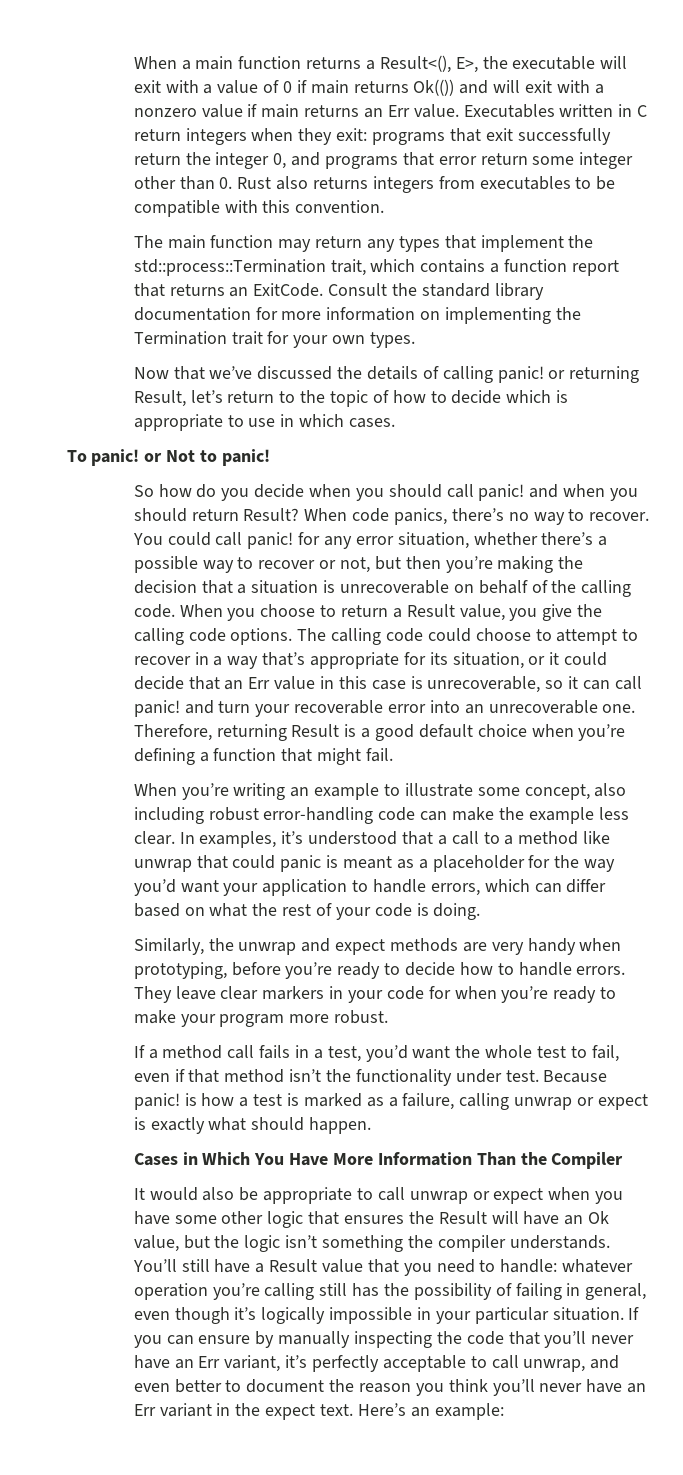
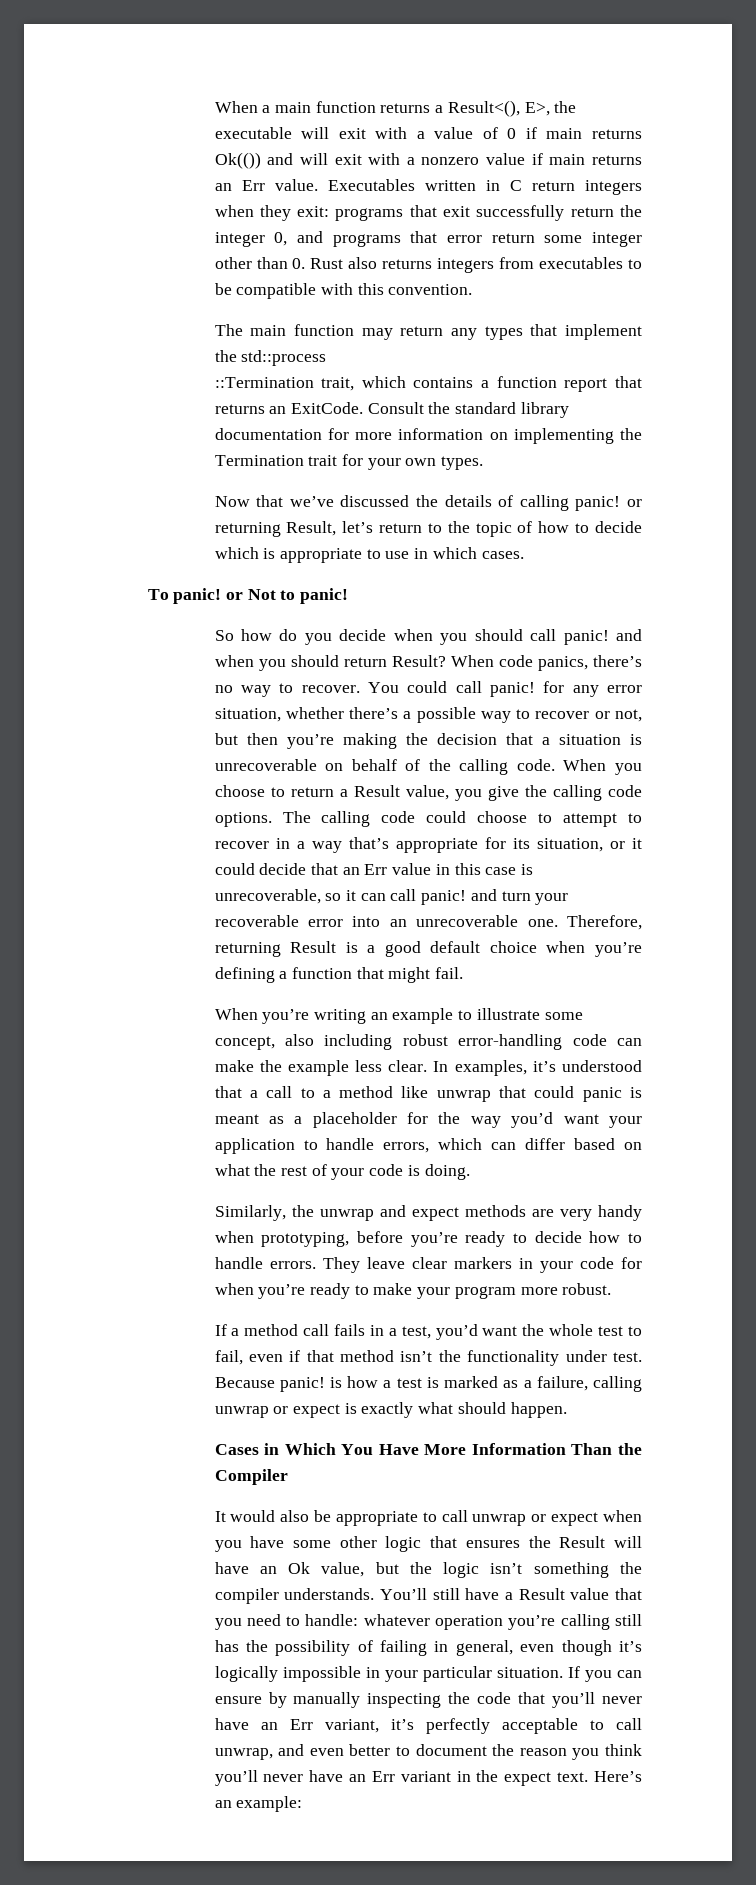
- The main function may return any types that implement the std::process::Termination trait, which contains a function report that returns an ExitCode.
+ The main function may return any types that implement the std::process
+ ::Termination trait, which contains a function report that returns an ExitCode.

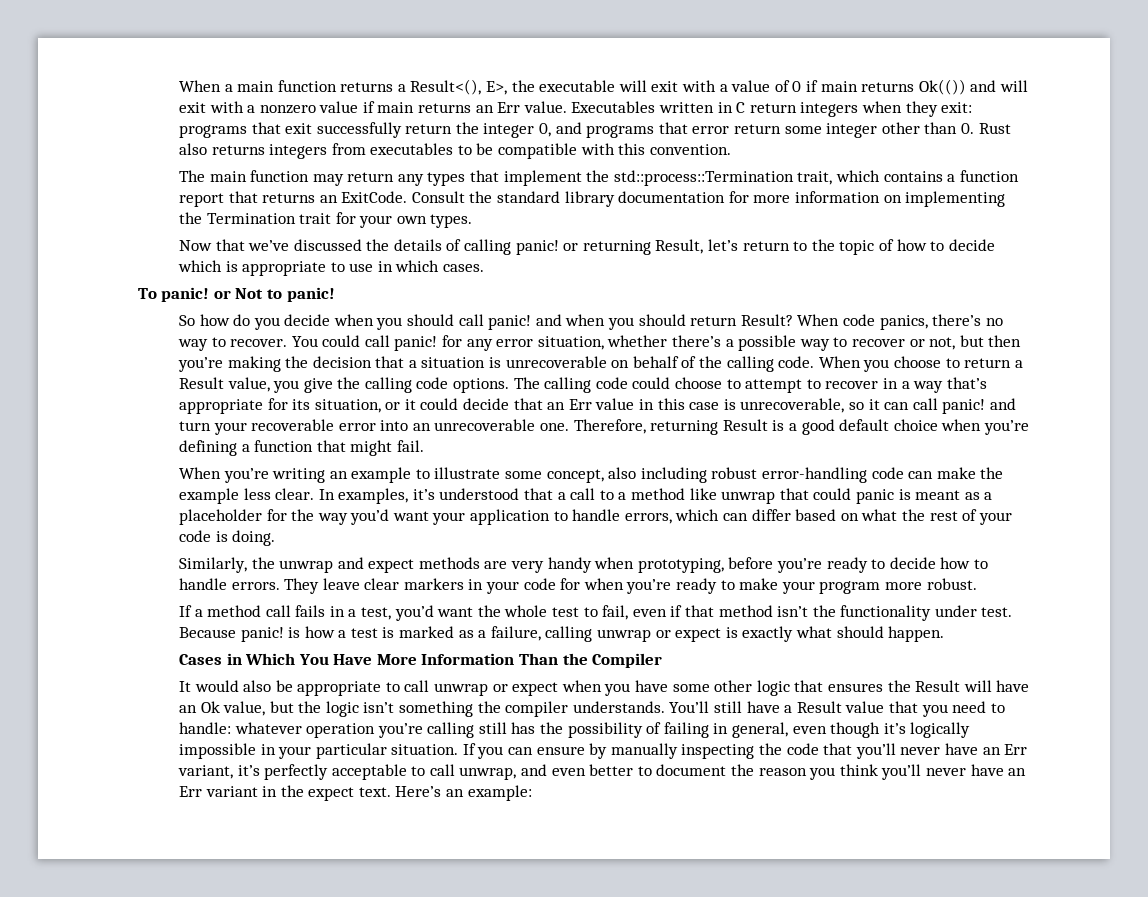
- The main function may return any types that implement the std::process
- ::Termination trait, which contains a function report that returns an ExitCode.
+ The main function may return any types that implement the std::process::Termination trait, which contains a function report that returns an ExitCode.

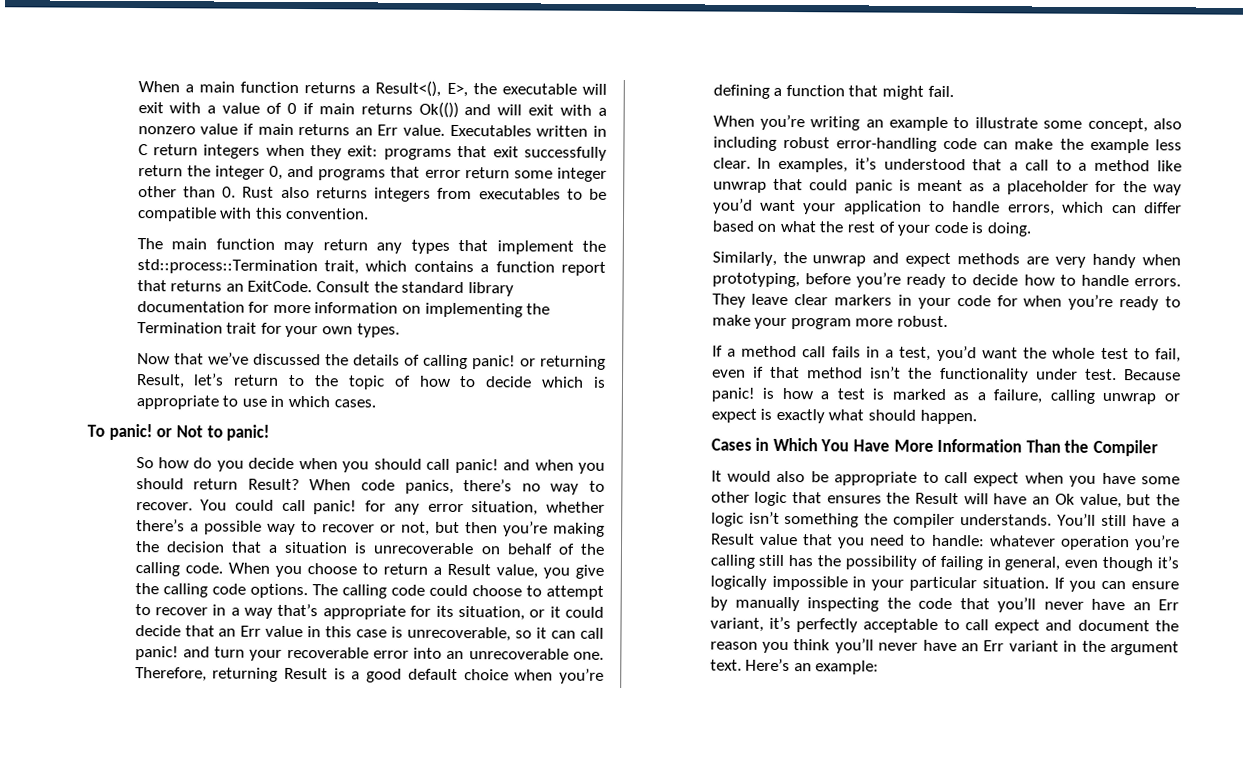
- It would also be appropriate to call unwrap or expect when you have some other logic that ensures the Result will have an Ok value, but the logic isn’t something the compiler understands.
+ It would also be appropriate to call expect when you have some other logic that ensures the Result will have an Ok value, but the logic isn’t something the compiler understands.
- If you can ensure by manually inspecting the code that you’ll never have an Err variant, it’s perfectly acceptable to call unwrap, and even better to document the reason you think you’ll never have an Err variant in the expect text.
+ If you can ensure by manually inspecting the code that you’ll never have an Err variant, it’s perfectly acceptable to call expect and document the reason you think you’ll never have an Err variant in the argument text.

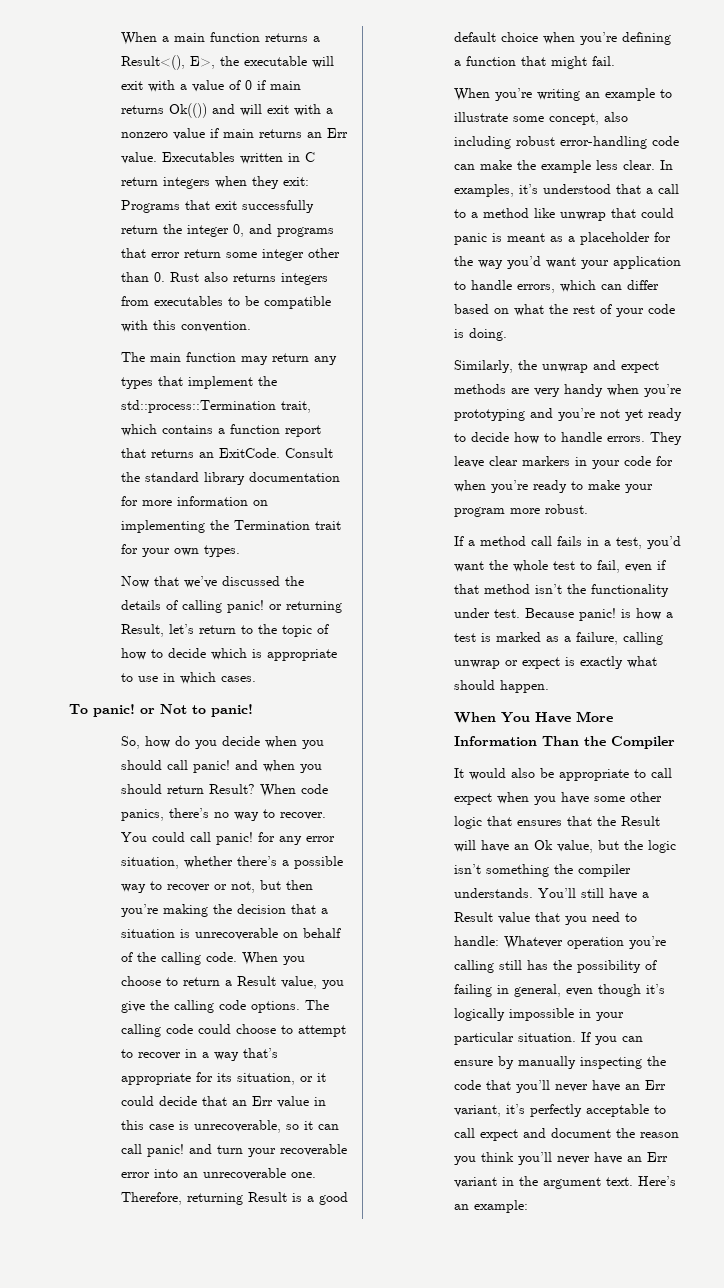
- Executables written in C return integers when they exit: programs that exit successfully return the integer 0, and programs that error return some integer other than 0. Rust also returns integers from executables to be compatible with this convention.
+ Executables written in C return integers when they exit: Programs that exit successfully return the integer 0, and programs that error return some integer other than 0. Rust also returns integers from executables to be compatible with this convention.
- So how do you decide when you should call panic! and when you should return Result?
+ So, how do you decide when you should call panic! and when you should return Result?
- Similarly, the unwrap and expect methods are very handy when prototyping, before you’re ready to decide how to handle errors.
+ Similarly, the unwrap and expect methods are very handy when you’re prototyping and you’re not yet ready to decide how to handle errors.
- Cases in Which You Have More Information Than the Compiler
+ When You Have More Information Than the Compiler
- It would also be appropriate to call expect when you have some other logic that ensures the Result will have an Ok value, but the logic isn’t something the compiler understands.
+ It would also be appropriate to call expect when you have some other logic that ensures that the Result will have an Ok value, but the logic isn’t something the compiler understands.
- You’ll still have a Result value that you need to handle: whatever operation you’re calling still has the possibility of failing in general, even though it’s logically impossible in your particular situation.
+ You’ll still have a Result value that you need to handle: Whatever operation you’re calling still has the possibility of failing in general, even though it’s logically impossible in your particular situation.

